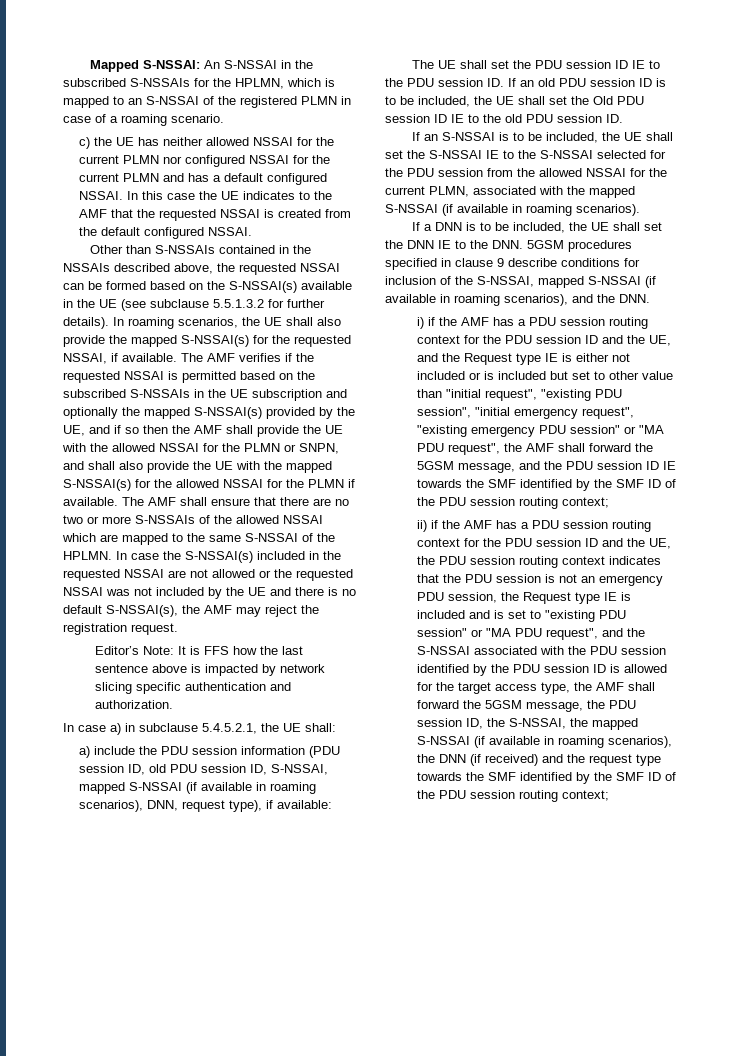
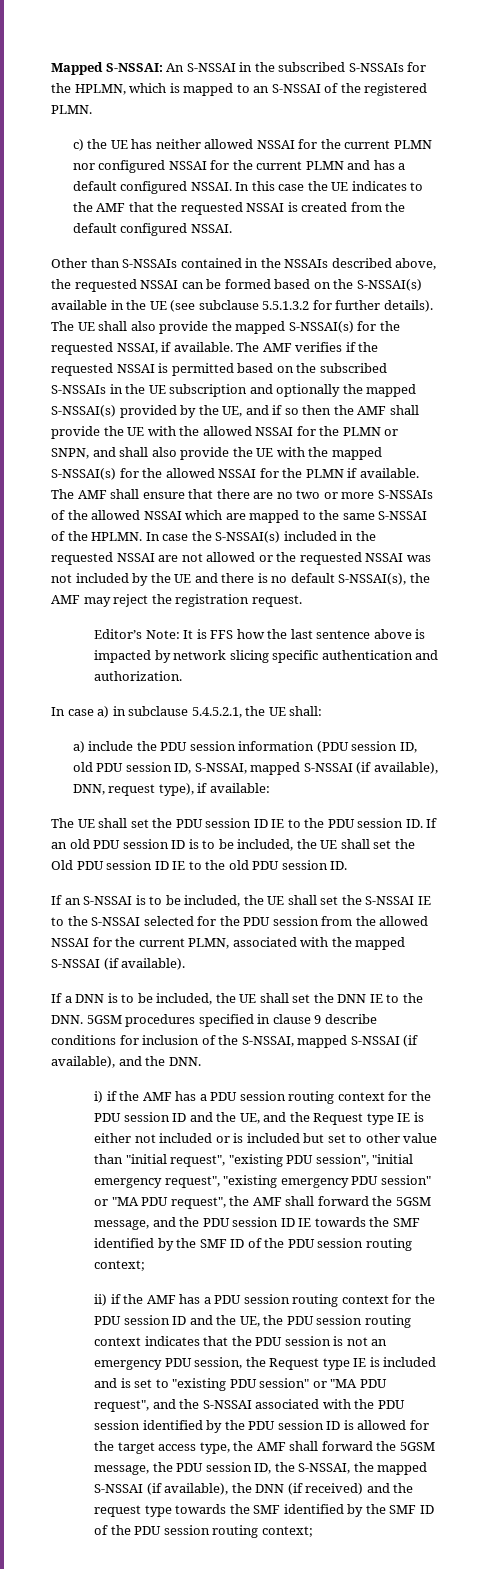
- Mapped S-NSSAI: An S-NSSAI in the subscribed S-NSSAIs for the HPLMN, which is mapped to an S-NSSAI of the registered PLMN in case of a roaming scenario.
+ Mapped S-NSSAI: An S-NSSAI in the subscribed S-NSSAIs for the HPLMN, which is mapped to an S-NSSAI of the registered PLMN.
- In roaming scenarios, the UE shall also provide the mapped S-NSSAI(s) for the requested NSSAI, if available.
+ The UE shall also provide the mapped S-NSSAI(s) for the requested NSSAI, if available.
- a) include the PDU session information (PDU session ID, old PDU session ID, S-NSSAI, mapped S-NSSAI (if available in roaming scenarios), DNN, request type), if available:
+ a) include the PDU session information (PDU session ID, old PDU session ID, S-NSSAI, mapped S-NSSAI (if available), DNN, request type), if available:
- If an S-NSSAI is to be included, the UE shall set the S-NSSAI IE to the S-NSSAI selected for the PDU session from the allowed NSSAI for the current PLMN, associated with the mapped S-NSSAI (if available in roaming scenarios).
+ If an S-NSSAI is to be included, the UE shall set the S-NSSAI IE to the S-NSSAI selected for the PDU session from the allowed NSSAI for the current PLMN, associated with the mapped S-NSSAI (if available).
- If a DNN is to be included, the UE shall set the DNN IE to the DNN. 5GSM procedures specified in clause 9 describe conditions for inclusion of the S-NSSAI, mapped S-NSSAI (if available in roaming scenarios), and the DNN.
+ If a DNN is to be included, the UE shall set the DNN IE to the DNN. 5GSM procedures specified in clause 9 describe conditions for inclusion of the S-NSSAI, mapped S-NSSAI (if available), and the DNN.
- ii) if the AMF has a PDU session routing context for the PDU session ID and the UE, the PDU session routing context indicates that the PDU session is not an emergency PDU session, the Request type IE is included and is set to "existing PDU session" or "MA PDU request", and the S-NSSAI associated with the PDU session identified by the PDU session ID is allowed for the target access type, the AMF shall forward the 5GSM message, the PDU session ID, the S-NSSAI, the mapped S-NSSAI (if available in roaming scenarios), the DNN (if received) and the request type towards the SMF identified by the SMF ID of the PDU session routing context;
+ ii) if the AMF has a PDU session routing context for the PDU session ID and the UE, the PDU session routing context indicates that the PDU session is not an emergency PDU session, the Request type IE is included and is set to "existing PDU session" or "MA PDU request", and the S-NSSAI associated with the PDU session identified by the PDU session ID is allowed for the target access type, the AMF shall forward the 5GSM message, the PDU session ID, the S-NSSAI, the mapped S-NSSAI (if available), the DNN (if received) and the request type towards the SMF identified by the SMF ID of the PDU session routing context;

